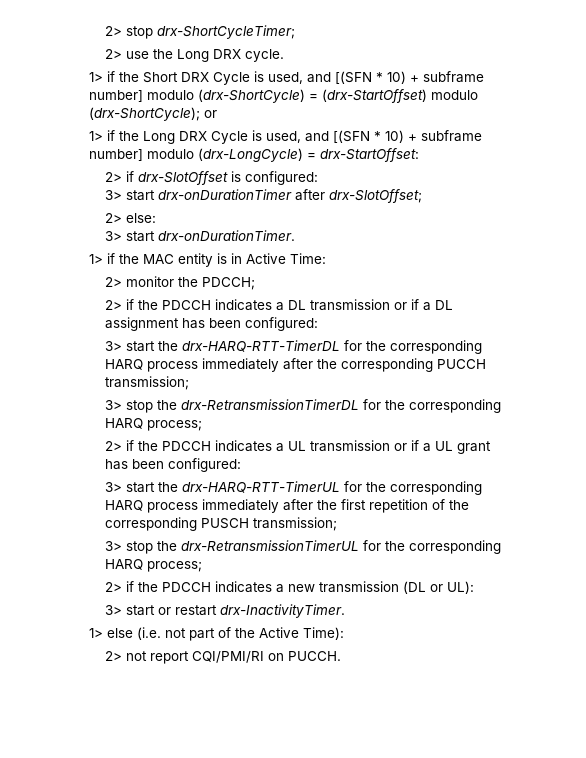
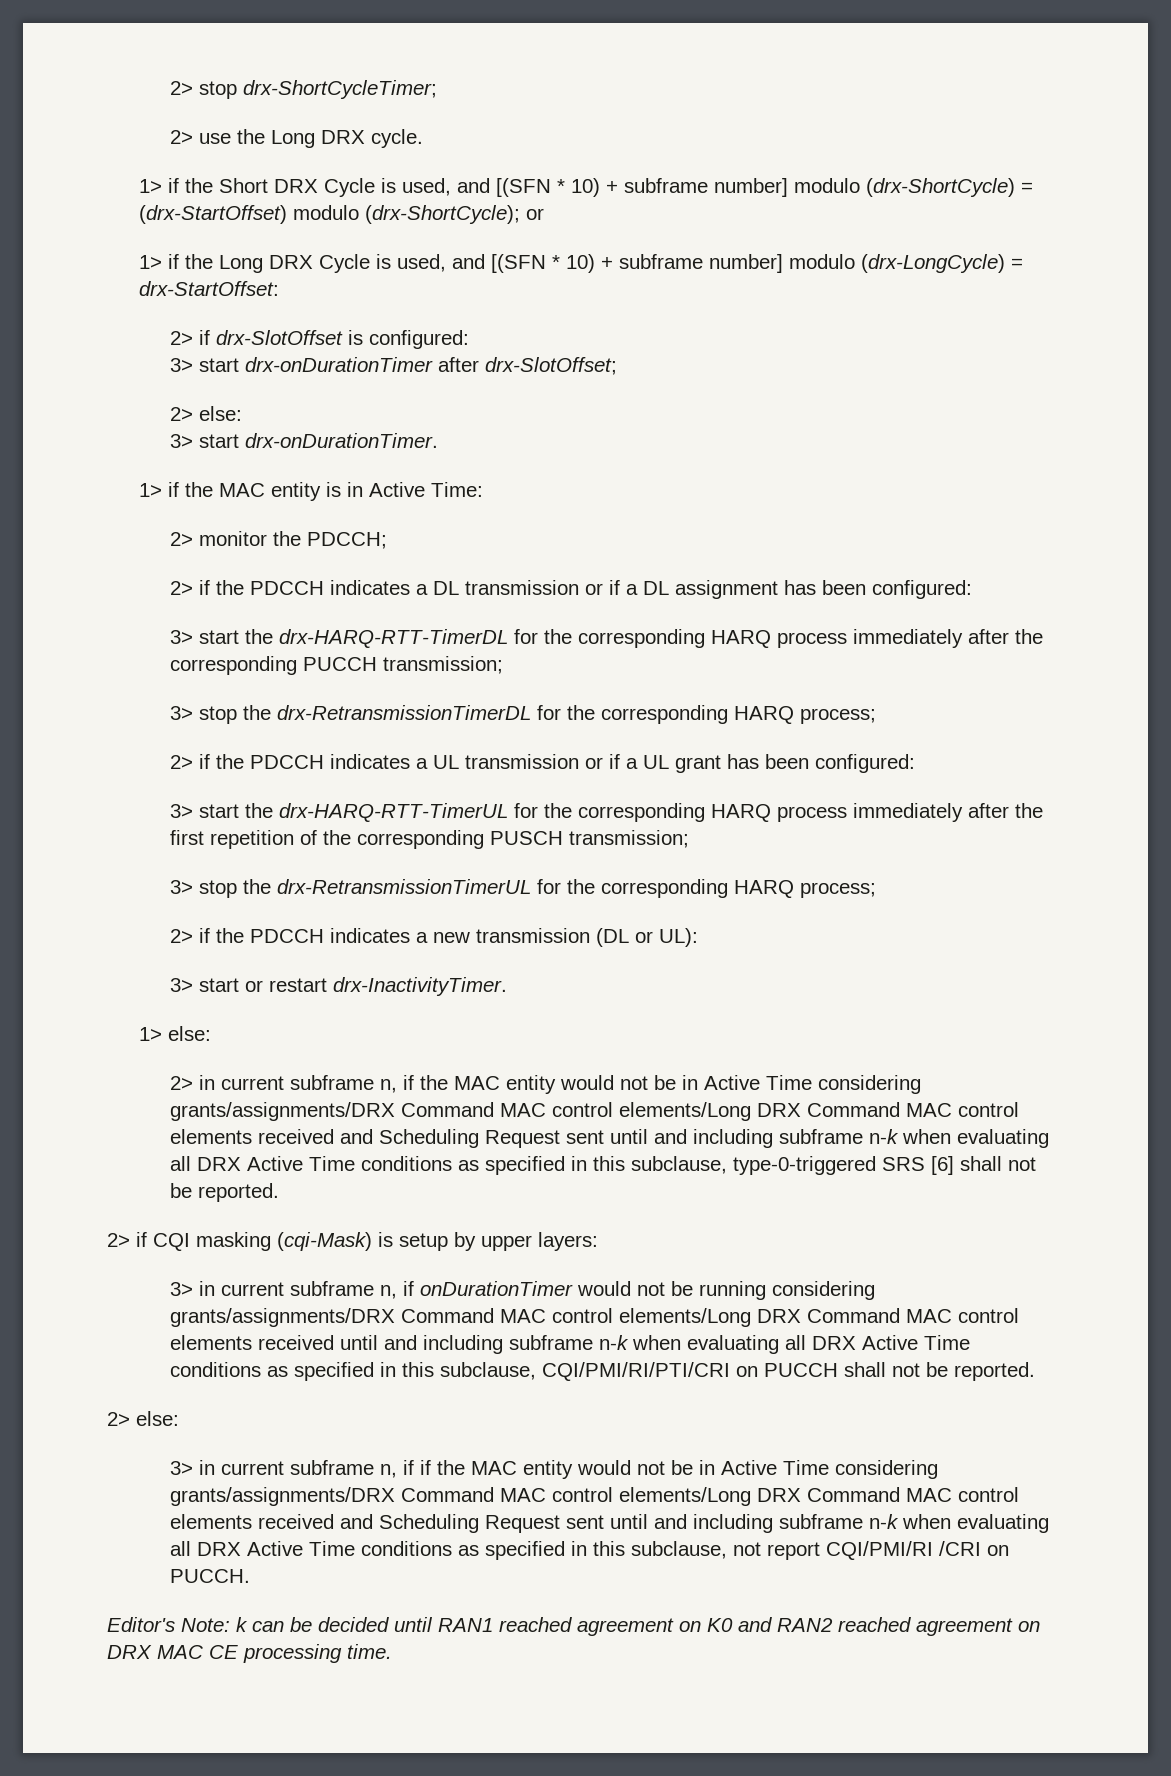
- 1> else (i.e. not part of the Active Time):
- 2> not report CQI/PMI/RI on PUCCH.
+ 1> else:
+ 2> in current subframe n, if the MAC entity would not be in Active Time considering grants/assignments/DRX Command MAC control elements/Long DRX Command MAC control elements received and Scheduling Request sent until and including subframe n-k when evaluating all DRX Active Time conditions as specified in this subclause, type-0-triggered SRS [6] shall not be reported.
+ 2> if CQI masking (cqi-Mask) is setup by upper layers:
+ 3> in current subframe n, if onDurationTimer would not be running considering grants/assignments/DRX Command MAC control elements/Long DRX Command MAC control elements received until and including subframe n-k when evaluating all DRX Active Time conditions as specified in this subclause, CQI/PMI/RI/PTI/CRI on PUCCH shall not be reported.
+ 2> else:
+ 3> in current subframe n, if if the MAC entity would not be in Active Time considering grants/assignments/DRX Command MAC control elements/Long DRX Command MAC control elements received and Scheduling Request sent until and including subframe n-k when evaluating all DRX Active Time conditions as specified in this subclause, not report CQI/PMI/RI /CRI on PUCCH.
+ Editor's Note: k can be decided until RAN1 reached agreement on K0 and RAN2 reached agreement on DRX MAC CE processing time.

